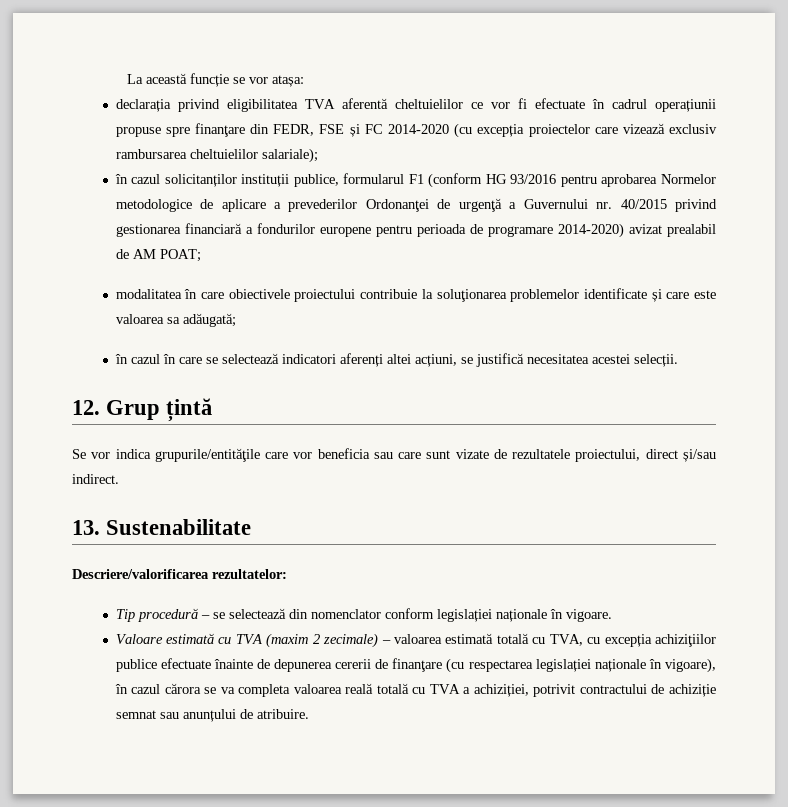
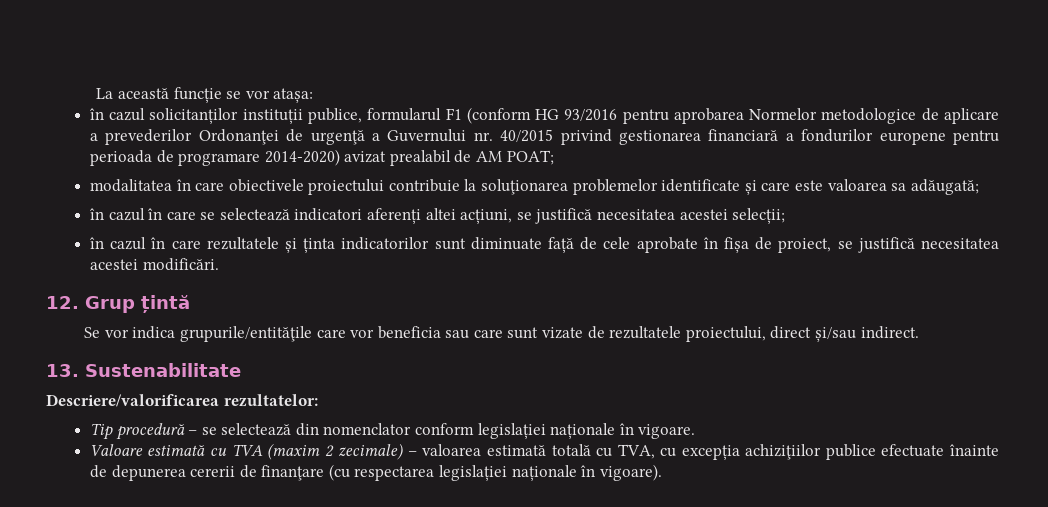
- declarația privind eligibilitatea TVA aferentă cheltuielilor ce vor fi efectuate în cadrul operațiunii propuse spre finanţare din FEDR, FSE și FC 2014-2020 (cu excepția proiectelor care vizează exclusiv rambursarea cheltuielilor salariale);
- în cazul în care se selectează indicatori aferenți altei acțiuni, se justifică necesitatea acestei selecții.
+ în cazul în care se selectează indicatori aferenți altei acțiuni, se justifică necesitatea acestei selecții;
+ în cazul în care rezultatele și ținta indicatorilor sunt diminuate față de cele aprobate în fișa de proiect, se justifică necesitatea acestei modificări.
- Valoare estimată cu TVA (maxim 2 zecimale) – valoarea estimată totală cu TVA, cu excepția achiziţiilor publice efectuate înainte de depunerea cererii de finanţare (cu respectarea legislației naționale în vigoare), în cazul cărora se va completa valoarea reală totală cu TVA a achiziției, potrivit contractului de achiziție semnat sau anunțului de atribuire.
+ Valoare estimată cu TVA (maxim 2 zecimale) – valoarea estimată totală cu TVA, cu excepția achiziţiilor publice efectuate înainte de depunerea cererii de finanţare (cu respectarea legislației naționale în vigoare).

